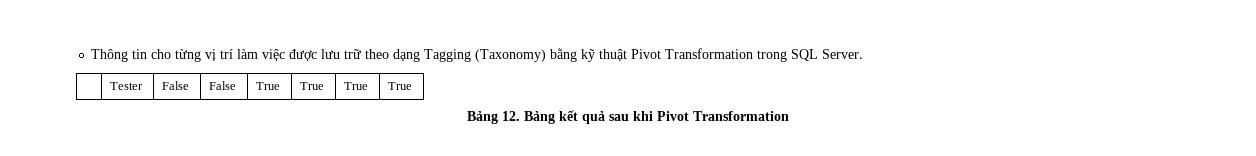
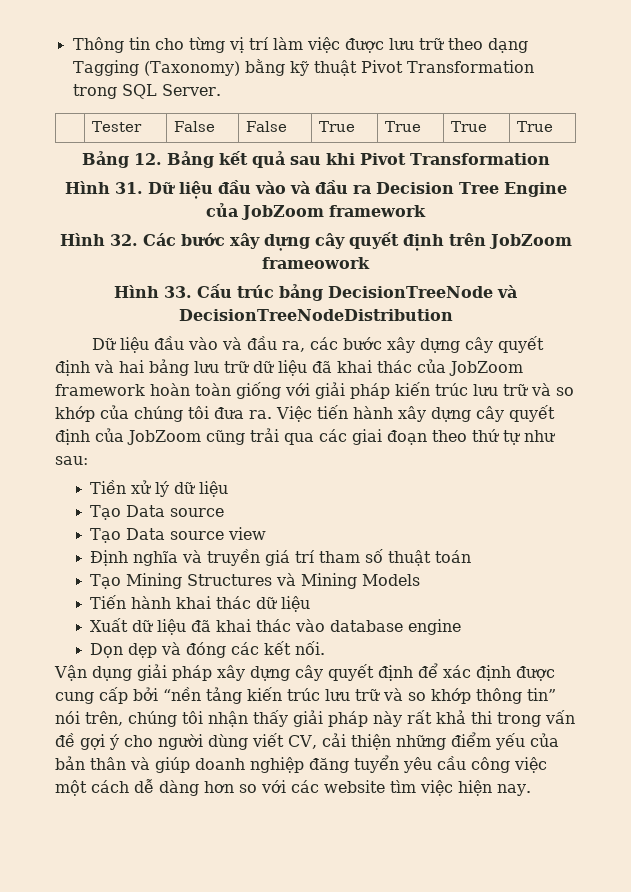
+ Hình 31. Dữ liệu đầu vào và đầu ra Decision Tree Engine của JobZoom framework
+ Hình 32. Các bước xây dựng cây quyết định trên JobZoom frameowork
+ Hình 33. Cấu trúc bảng DecisionTreeNode và DecisionTreeNodeDistribution
+ Dữ liệu đầu vào và đầu ra, các bước xây dựng cây quyết định và hai bảng lưu trữ dữ liệu đã khai thác của JobZoom framework hoàn toàn giống với giải pháp kiến trúc lưu trữ và so khớp của chúng tôi đưa ra. Việc tiến hành xây dựng cây quyết định của JobZoom cũng trải qua các giai đoạn theo thứ tự như sau:
+ Tiền xử lý dữ liệu
+ Tạo Data source
+ Tạo Data source view
+ Định nghĩa và truyền giá trí tham số thuật toán
+ Tạo Mining Structures và Mining Models
+ Tiến hành khai thác dữ liệu
+ Xuất dữ liệu đã khai thác vào database engine
+ Dọn dẹp và đóng các kết nối.
+ Vận dụng giải pháp xây dựng cây quyết định để xác định được cung cấp bởi “nền tảng kiến trúc lưu trữ và so khớp thông tin” nói trên, chúng tôi nhận thấy giải pháp này rất khả thi trong vấn đề gợi ý cho người dùng viết CV, cải thiện những điểm yếu của bản thân và giúp doanh nghiệp đăng tuyển yêu cầu công việc một cách dễ dàng hơn so với các website tìm việc hiện nay.

